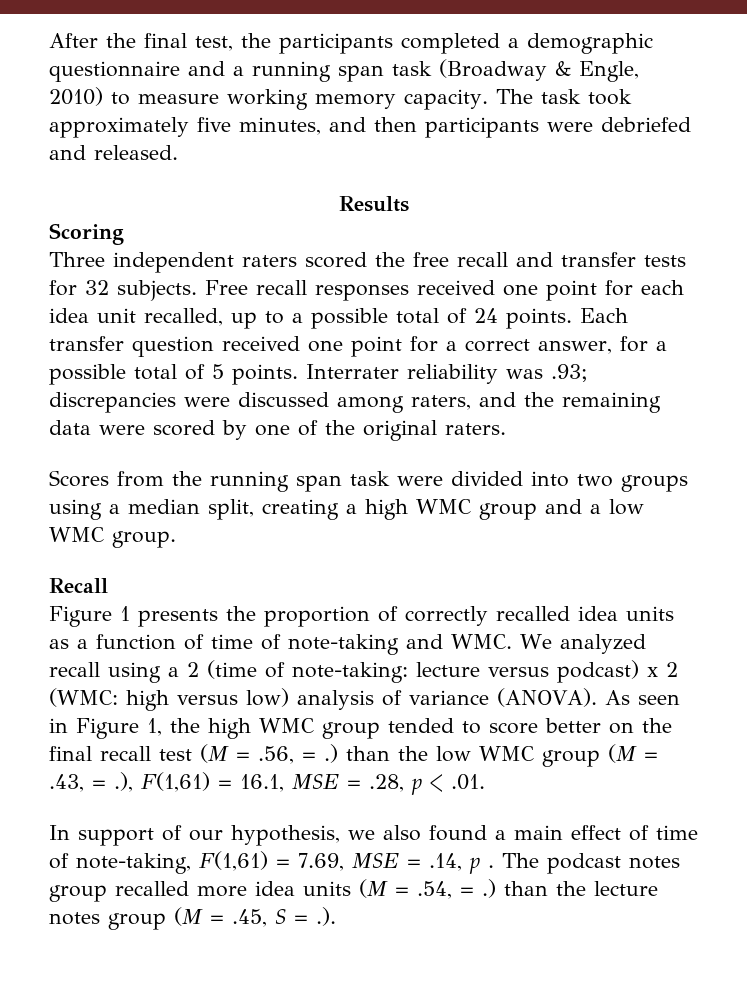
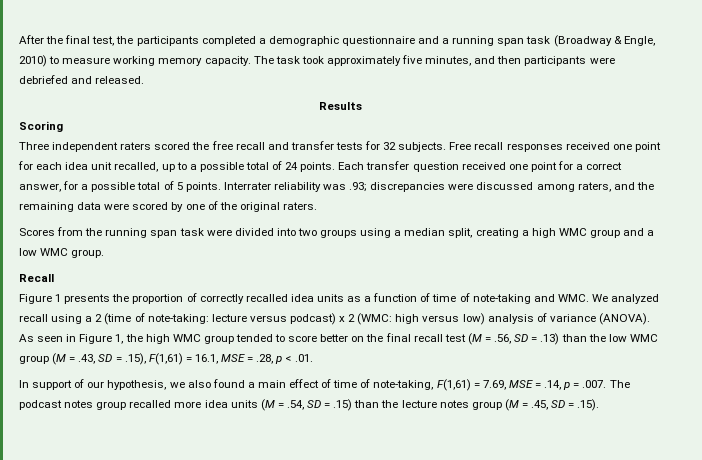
- As seen in Figure 1, the high WMC group tended to score better on the final recall test (M = .56, = .) than the low WMC group (M = .43, = .), F(1,61) = 16.1, MSE = .28, p < .01.
+ As seen in Figure 1, the high WMC group tended to score better on the final recall test (M = .56, SD = .13) than the low WMC group (M = .43, SD = .15), F(1,61) = 16.1, MSE = .28, p < .01.
- In support of our hypothesis, we also found a main effect of time of note-taking, F(1,61) = 7.69, MSE = .14, p . The podcast notes group recalled more idea units (M = .54, = .) than the lecture notes group (M = .45, S = .).
+ In support of our hypothesis, we also found a main effect of time of note-taking, F(1,61) = 7.69, MSE = .14, p = .007. The podcast notes group recalled more idea units (M = .54, SD = .15) than the lecture notes group (M = .45, SD = .15).

